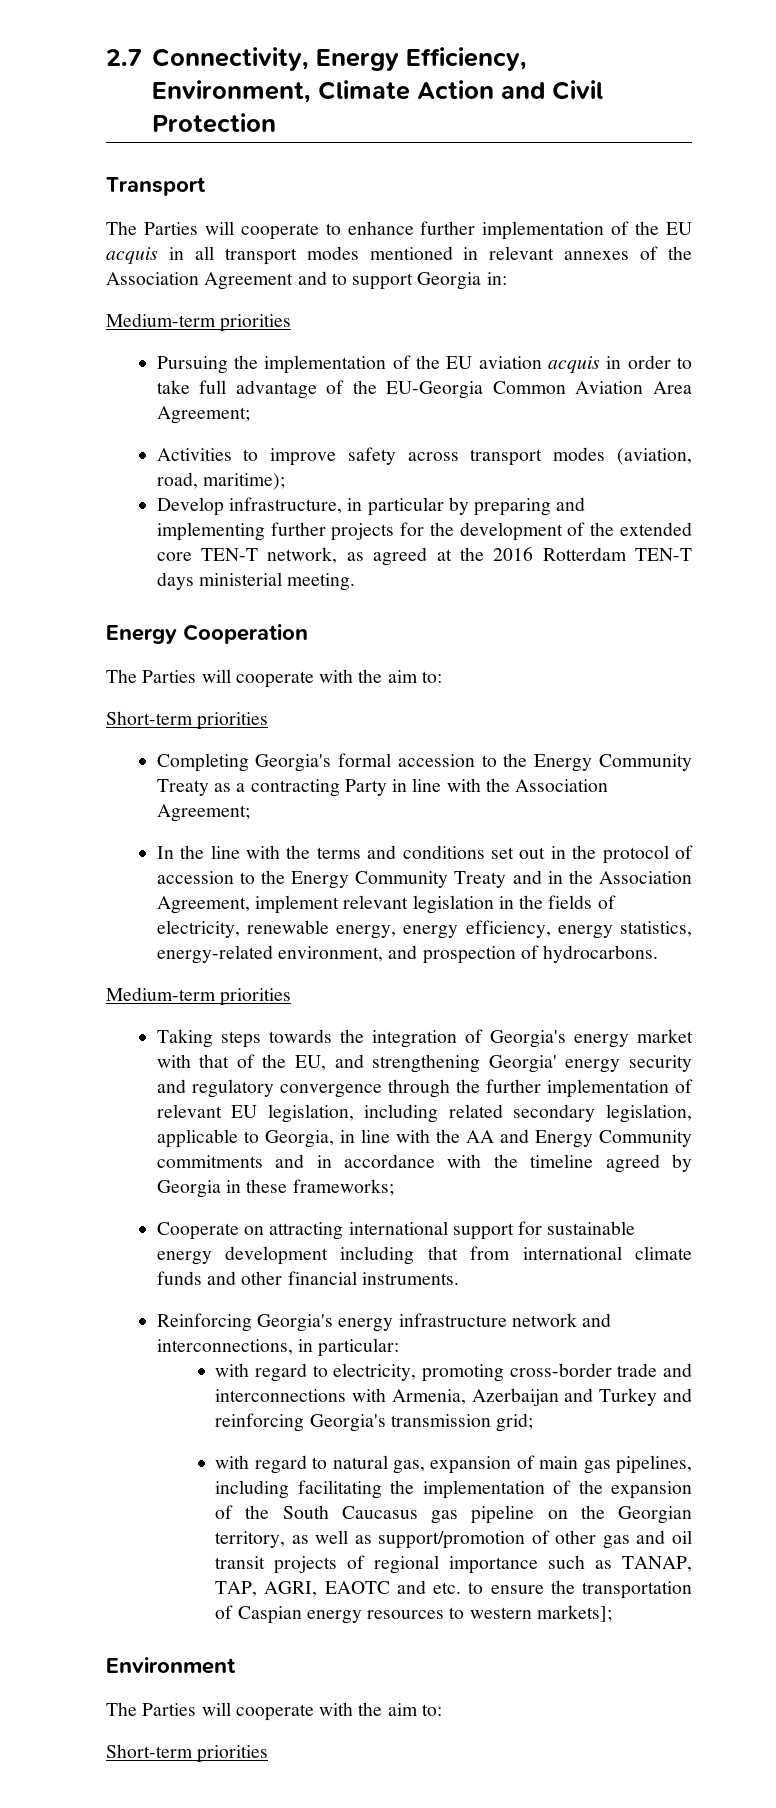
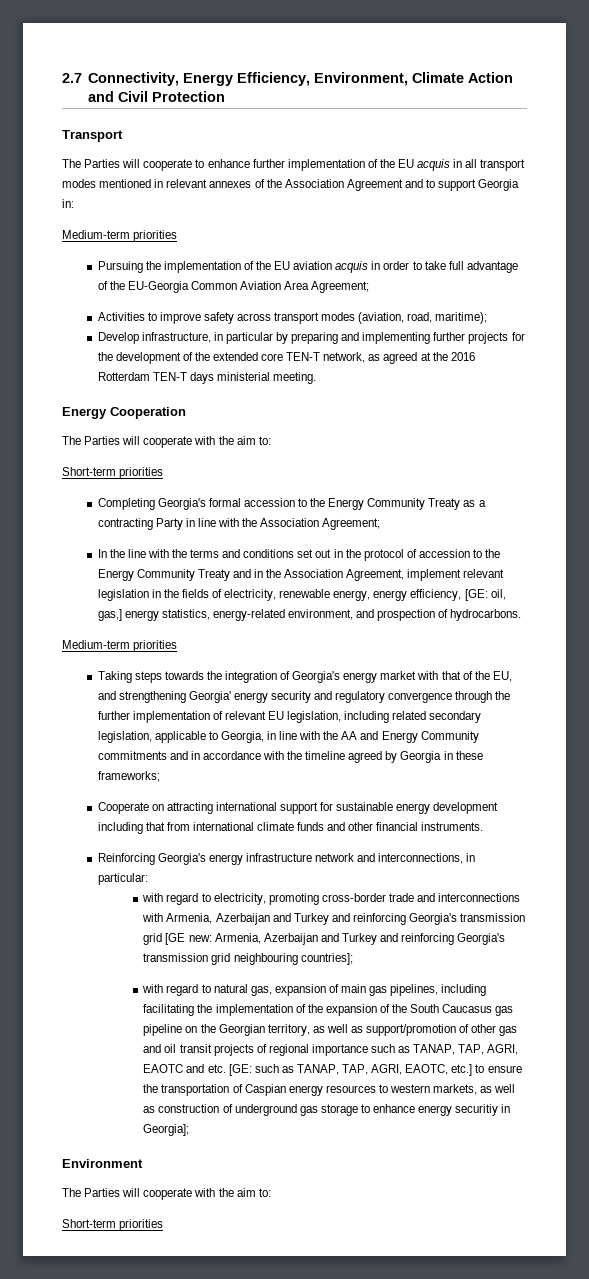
- In the line with the terms and conditions set out in the protocol of accession to the Energy Community Treaty and in the Association Agreement, implement relevant legislation in the fields of electricity, renewable energy, energy efficiency, energy statistics, energy-related environment, and prospection of hydrocarbons.
+ In the line with the terms and conditions set out in the protocol of accession to the Energy Community Treaty and in the Association Agreement, implement relevant legislation in the fields of electricity, renewable energy, energy efficiency, [GE: oil, gas,] energy statistics, energy-related environment, and prospection of hydrocarbons.
- with regard to electricity, promoting cross-border trade and interconnections with Armenia, Azerbaijan and Turkey and reinforcing Georgia's transmission grid;
+ with regard to electricity, promoting cross-border trade and interconnections with Armenia, Azerbaijan and Turkey and reinforcing Georgia's transmission grid [GE new: Armenia, Azerbaijan and Turkey and reinforcing Georgia's transmission grid neighbouring countries];
- with regard to natural gas, expansion of main gas pipelines, including facilitating the implementation of the expansion of the South Caucasus gas pipeline on the Georgian territory, as well as support/promotion of other gas and oil transit projects of regional importance such as TANAP, TAP, AGRI, EAOTC and etc. to ensure the transportation of Caspian energy resources to western markets];
+ with regard to natural gas, expansion of main gas pipelines, including facilitating the implementation of the expansion of the South Caucasus gas pipeline on the Georgian territory, as well as support/promotion of other gas and oil transit projects of regional importance such as TANAP, TAP, AGRI, EAOTC and etc. [GE: such as TANAP, TAP, AGRI, EAOTC, etc.] to ensure the transportation of Caspian energy resources to western markets, as well as construction of underground gas storage to enhance energy securitiy in Georgia];

